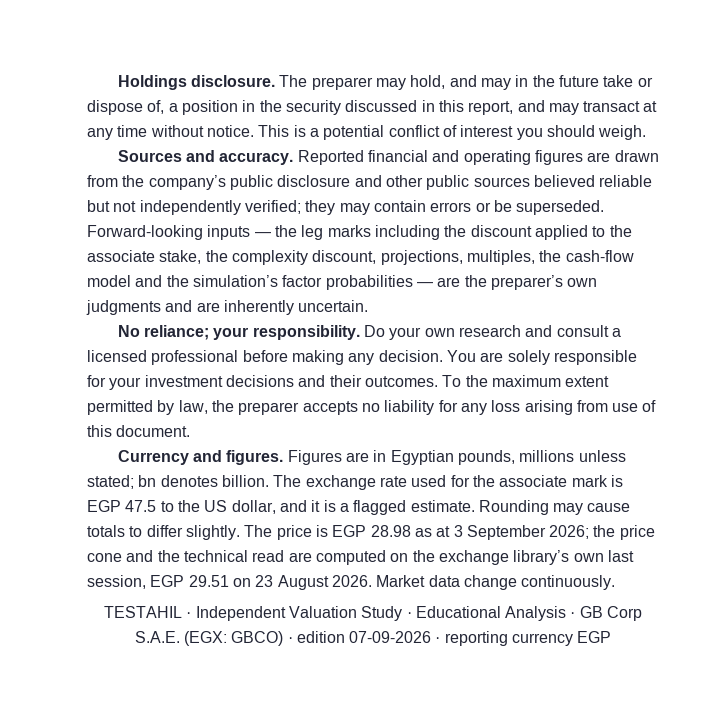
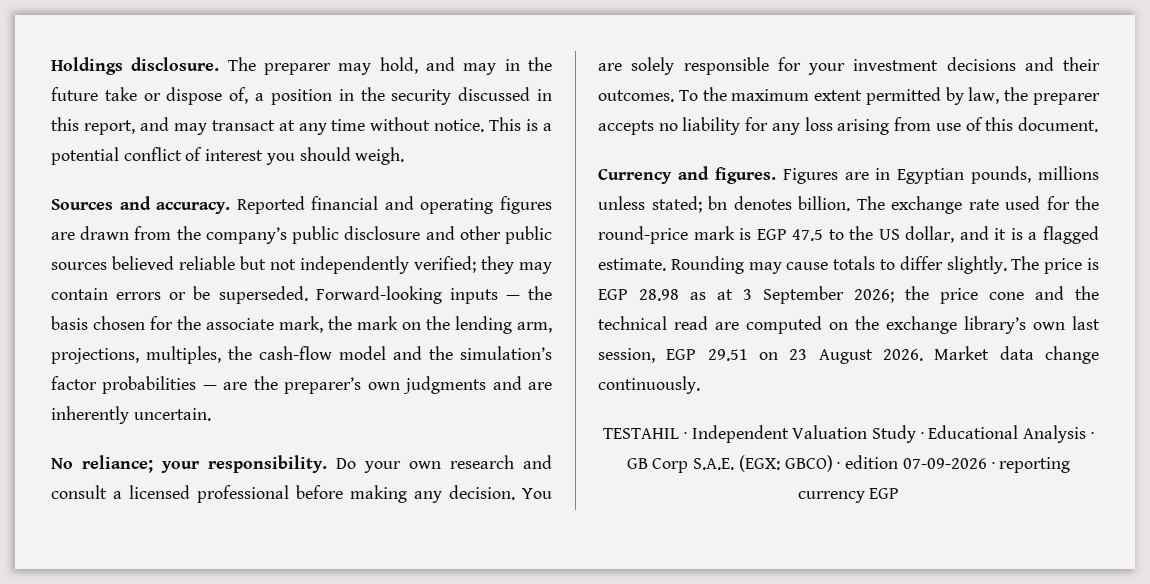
- Forward-looking inputs — the leg marks including the discount applied to the associate stake, the complexity discount, projections, multiples, the cash-flow model and the simulation’s factor probabilities — are the preparer’s own judgments and are inherently uncertain.
+ Forward-looking inputs — the basis chosen for the associate mark, the mark on the lending arm, projections, multiples, the cash-flow model and the simulation’s factor probabilities — are the preparer’s own judgments and are inherently uncertain.
- The exchange rate used for the associate mark is EGP 47.5 to the US dollar, and it is a flagged estimate.
+ The exchange rate used for the round-price mark is EGP 47.5 to the US dollar, and it is a flagged estimate.

